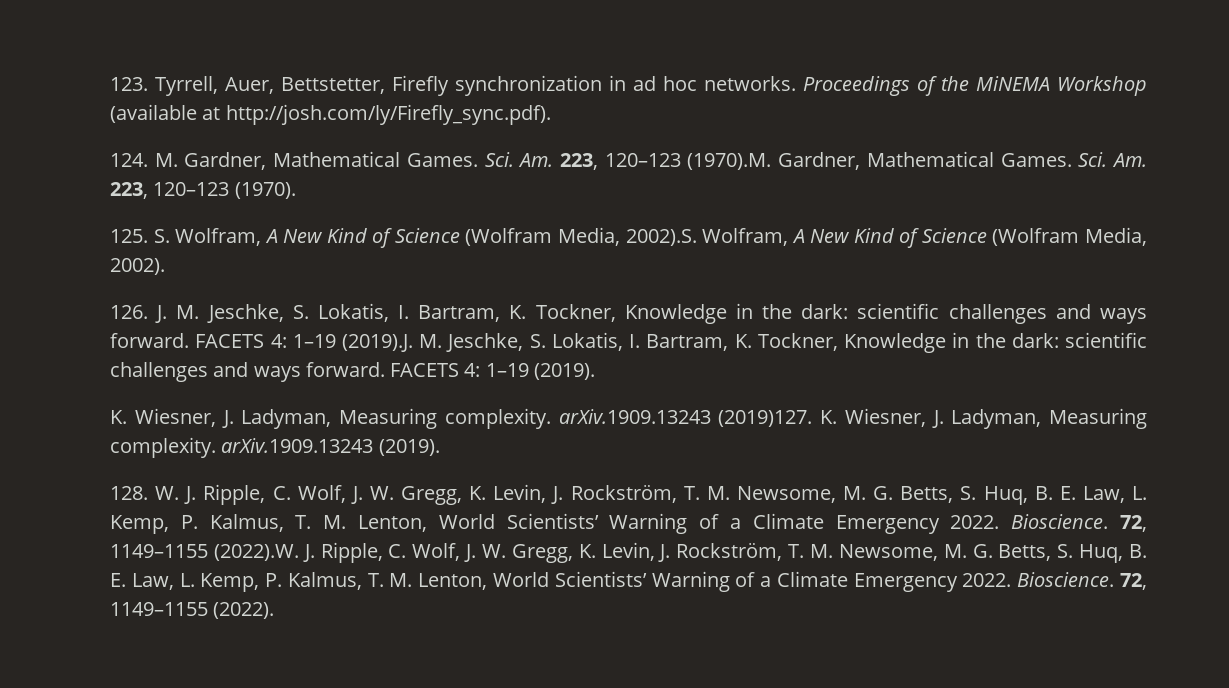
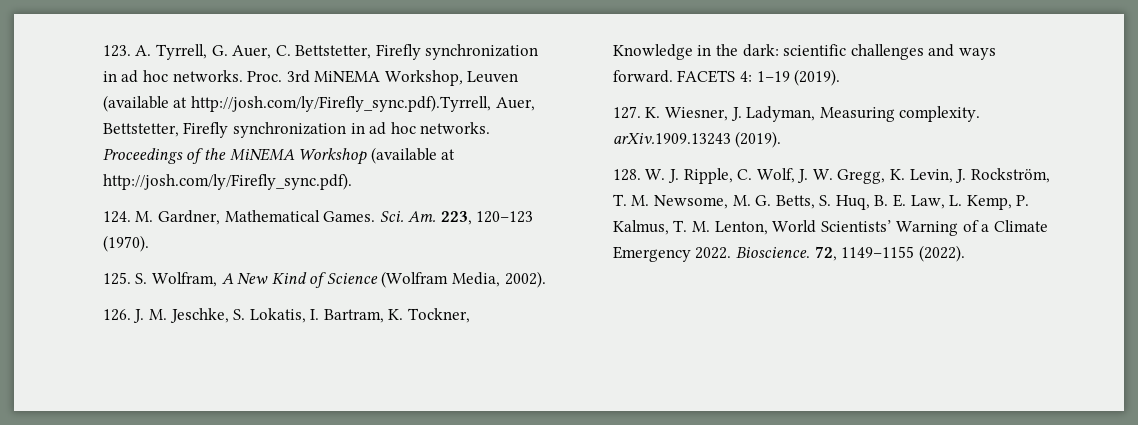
- 123. Tyrrell, Auer, Bettstetter, Firefly synchronization in ad hoc networks.
+ 123. A. Tyrrell, G. Auer, C. Bettstetter, Firefly synchronization in ad hoc networks. Proc. 3rd MiNEMA Workshop, Leuven (available at http://josh.com/ly/Firefly_sync.pdf).Tyrrell, Auer, Bettstetter, Firefly synchronization in ad hoc networks.
- Sci. Am. 223, 120–123 (1970).M. Gardner, Mathematical Games. Sci. Am. 223, 120–123 (1970).
+ Sci. Am. 223, 120–123 (1970).
- 125. S. Wolfram, A New Kind of Science (Wolfram Media, 2002).S. Wolfram, A New Kind of Science (Wolfram Media, 2002).
+ 125. S. Wolfram, A New Kind of Science (Wolfram Media, 2002).
- FACETS 4: 1–19 (2019).J. M. Jeschke, S. Lokatis, I. Bartram, K. Tockner, Knowledge in the dark: scientific challenges and ways forward. FACETS 4: 1–19 (2019).
- K. Wiesner, J. Ladyman, Measuring complexity. arXiv.1909.13243 (2019)127. K. Wiesner, J. Ladyman, Measuring complexity. arXiv.1909.13243 (2019).
+ FACETS 4: 1–19 (2019).
+ 127. K. Wiesner, J. Ladyman, Measuring complexity. arXiv.1909.13243 (2019).
- 72, 1149–1155 (2022).W. J. Ripple, C. Wolf, J. W. Gregg, K. Levin, J. Rockström, T. M. Newsome, M. G. Betts, S. Huq, B. E. Law, L. Kemp, P. Kalmus, T. M. Lenton, World Scientists’ Warning of a Climate Emergency 2022. Bioscience. 72, 1149–1155 (2022).
+ 72, 1149–1155 (2022).

